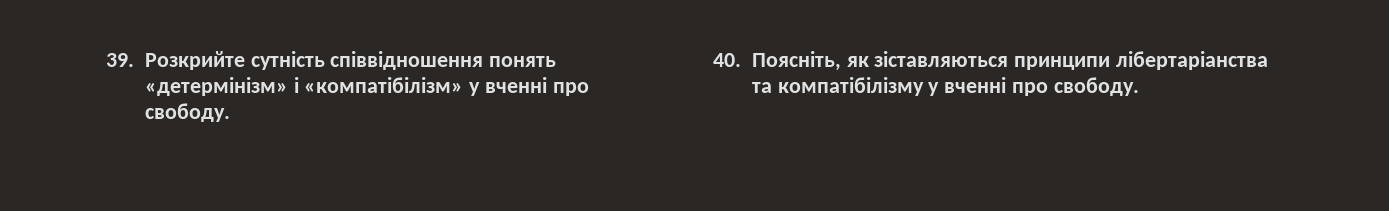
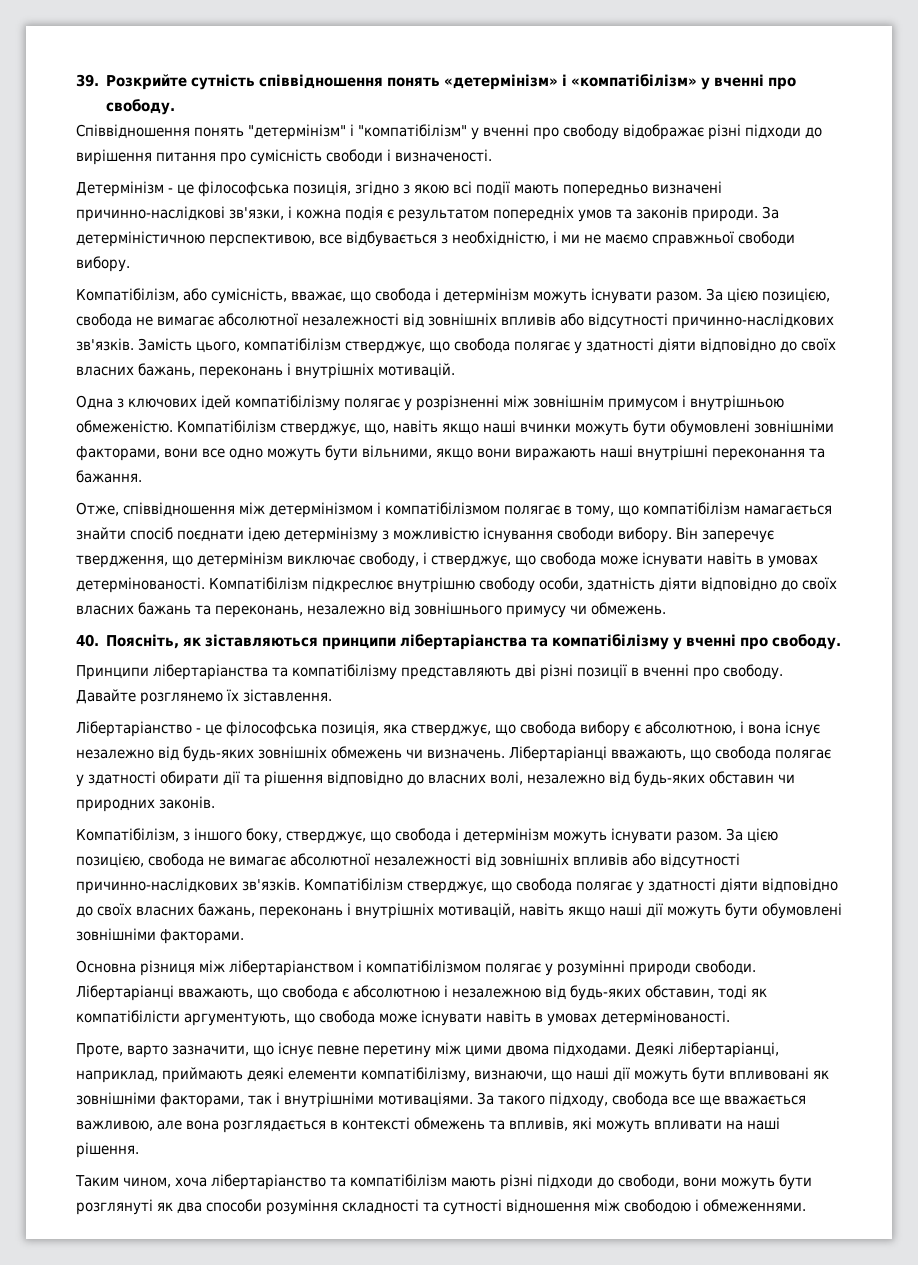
+ Співвідношення понять "детермінізм" і "компатібілізм" у вченні про свободу відображає різні підходи до вирішення питання про сумісність свободи і визначеності.
+ Детермінізм - це філософська позиція, згідно з якою всі події мають попередньо визначені причинно-наслідкові зв'язки, і кожна подія є результатом попередніх умов та законів природи. За детерміністичною перспективою, все відбувається з необхідністю, і ми не маємо справжньої свободи вибору.
+ Компатібілізм, або сумісність, вважає, що свобода і детермінізм можуть існувати разом. За цією позицією, свобода не вимагає абсолютної незалежності від зовнішніх впливів або відсутності причинно-наслідкових зв'язків. Замість цього, компатібілізм стверджує, що свобода полягає у здатності діяти відповідно до своїх власних бажань, переконань і внутрішніх мотивацій.
+ Одна з ключових ідей компатібілізму полягає у розрізненні між зовнішнім примусом і внутрішньою обмеженістю. Компатібілізм стверджує, що, навіть якщо наші вчинки можуть бути обумовлені зовнішніми факторами, вони все одно можуть бути вільними, якщо вони виражають наші внутрішні переконання та бажання.
+ Отже, співвідношення між детермінізмом і компатібілізмом полягає в тому, що компатібілізм намагається знайти спосіб поєднати ідею детермінізму з можливістю існування свободи вибору. Він заперечує твердження, що детермінізм виключає свободу, і стверджує, що свобода може існувати навіть в умовах детермінованості. Компатібілізм підкреслює внутрішню свободу особи, здатність діяти відповідно до своїх власних бажань та переконань, незалежно від зовнішнього примусу чи обмежень.
+ Принципи лібертаріанства та компатібілізму представляють дві різні позиції в вченні про свободу. Давайте розглянемо їх зіставлення.
+ Лібертаріанство - це філософська позиція, яка стверджує, що свобода вибору є абсолютною, і вона існує незалежно від будь-яких зовнішніх обмежень чи визначень. Лібертаріанці вважають, що свобода полягає у здатності обирати дії та рішення відповідно до власних волі, незалежно від будь-яких обставин чи природних законів.
+ Компатібілізм, з іншого боку, стверджує, що свобода і детермінізм можуть існувати разом. За цією позицією, свобода не вимагає абсолютної незалежності від зовнішніх впливів або відсутності причинно-наслідкових зв'язків. Компатібілізм стверджує, що свобода полягає у здатності діяти відповідно до своїх власних бажань, переконань і внутрішніх мотивацій, навіть якщо наші дії можуть бути обумовлені зовнішніми факторами.
+ Основна різниця між лібертаріанством і компатібілізмом полягає у розумінні природи свободи. Лібертаріанці вважають, що свобода є абсолютною і незалежною від будь-яких обставин, тоді як компатібілісти аргументують, що свобода може існувати навіть в умовах детермінованості.
+ Проте, варто зазначити, що існує певне перетину між цими двома підходами. Деякі лібертаріанці, наприклад, приймають деякі елементи компатібілізму, визнаючи, що наші дії можуть бути впливовані як зовнішніми факторами, так і внутрішніми мотиваціями. За такого підходу, свобода все ще вважається важливою, але вона розглядається в контексті обмежень та впливів, які можуть впливати на наші рішення.
+ Таким чином, хоча лібертаріанство та компатібілізм мають різні підходи до свободи, вони можуть бути розглянуті як два способи розуміння складності та сутності відношення між свободою і обмеженнями.

